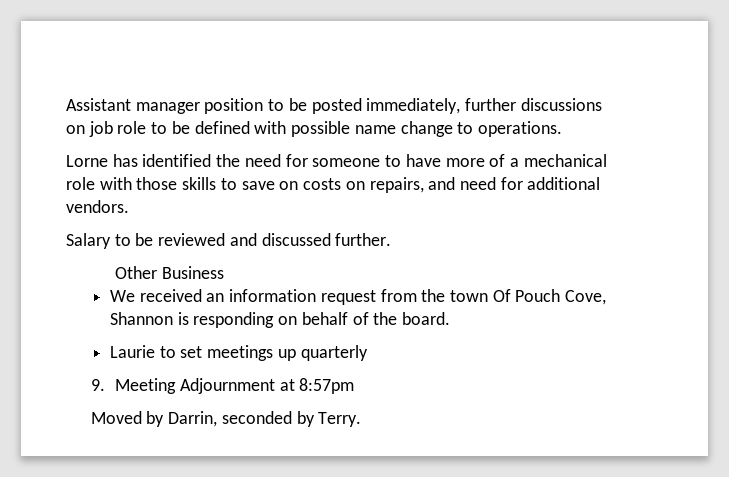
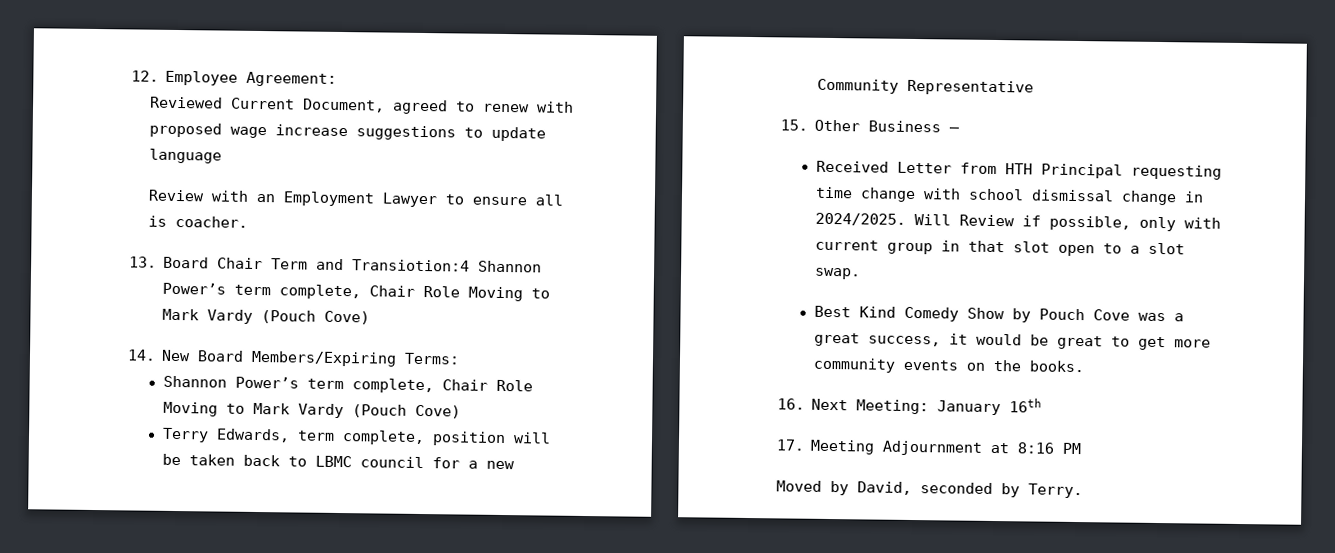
- Assistant manager position to be posted immediately, further discussions on job role to be defined with possible name change to operations.
- Lorne has identified the need for someone to have more of a mechanical role with those skills to save on costs on repairs, and need for additional vendors.
- Salary to be reviewed and discussed further.
- Other Business
- We received an information request from the town Of Pouch Cove, Shannon is responding on behalf of the board.
- Laurie to set meetings up quarterly
- 9. Meeting Adjournment at 8:57pm
+ 12. Employee Agreement:
+ Reviewed Current Document, agreed to renew with proposed wage increase suggestions to update language
+ Review with an Employment Lawyer to ensure all is coacher.
+ 13. Board Chair Term and Transiotion:4 Shannon Power’s term complete, Chair Role Moving to Mark Vardy (Pouch Cove)
+ 14. New Board Members/Expiring Terms:
+ Shannon Power’s term complete, Chair Role Moving to Mark Vardy (Pouch Cove)
+ Terry Edwards, term complete, position will be taken back to LBMC council for a new Community Representative
+ 15. Other Business –
+ Received Letter from HTH Principal requesting time change with school dismissal change in 2024/2025. Will Review if possible, only with current group in that slot open to a slot swap.
+ Best Kind Comedy Show by Pouch Cove was a great success, it would be great to get more community events on the books.
+ 16. Next Meeting: January 16th
+ 17. Meeting Adjournment at 8:16 PM
- Moved by Darrin, seconded by Terry.
+ Moved by David, seconded by Terry.

